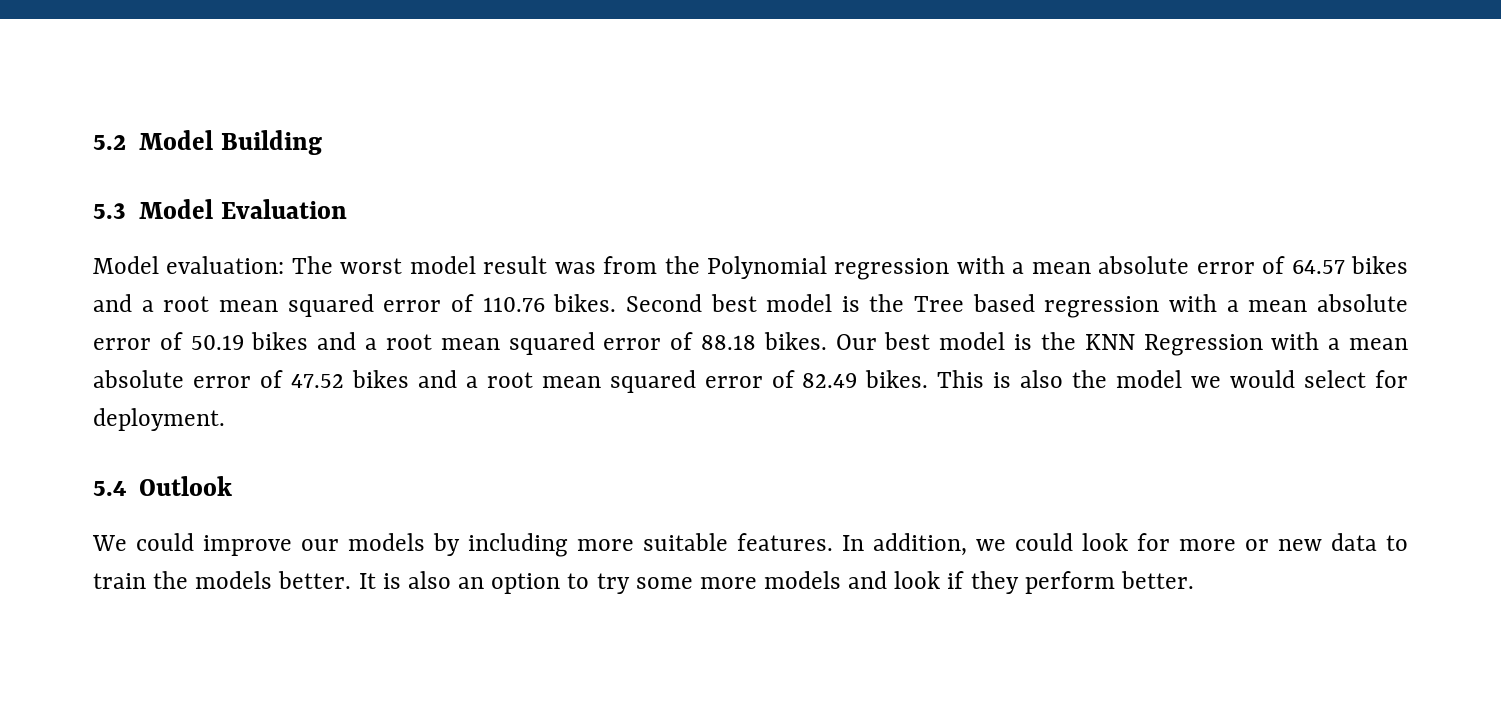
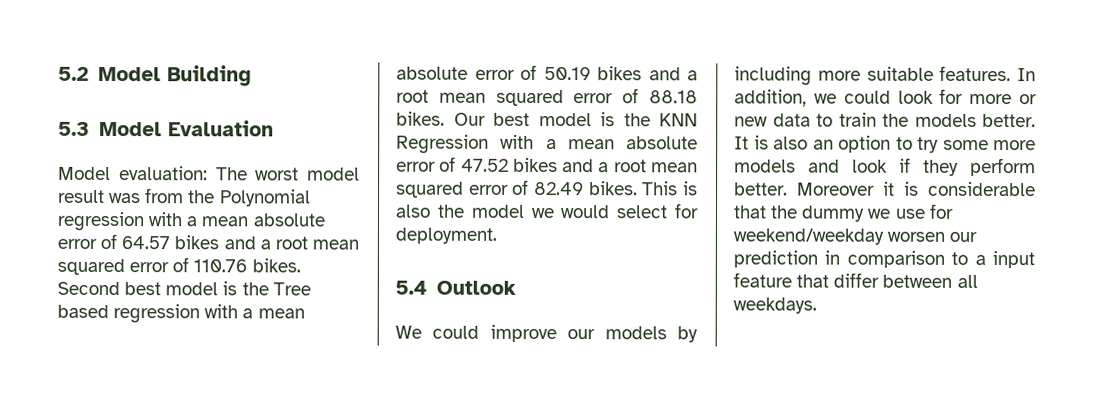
+ Moreover it is considerable that the dummy we use for weekend/weekday worsen our prediction in comparison to a input feature that differ between all weekdays.

